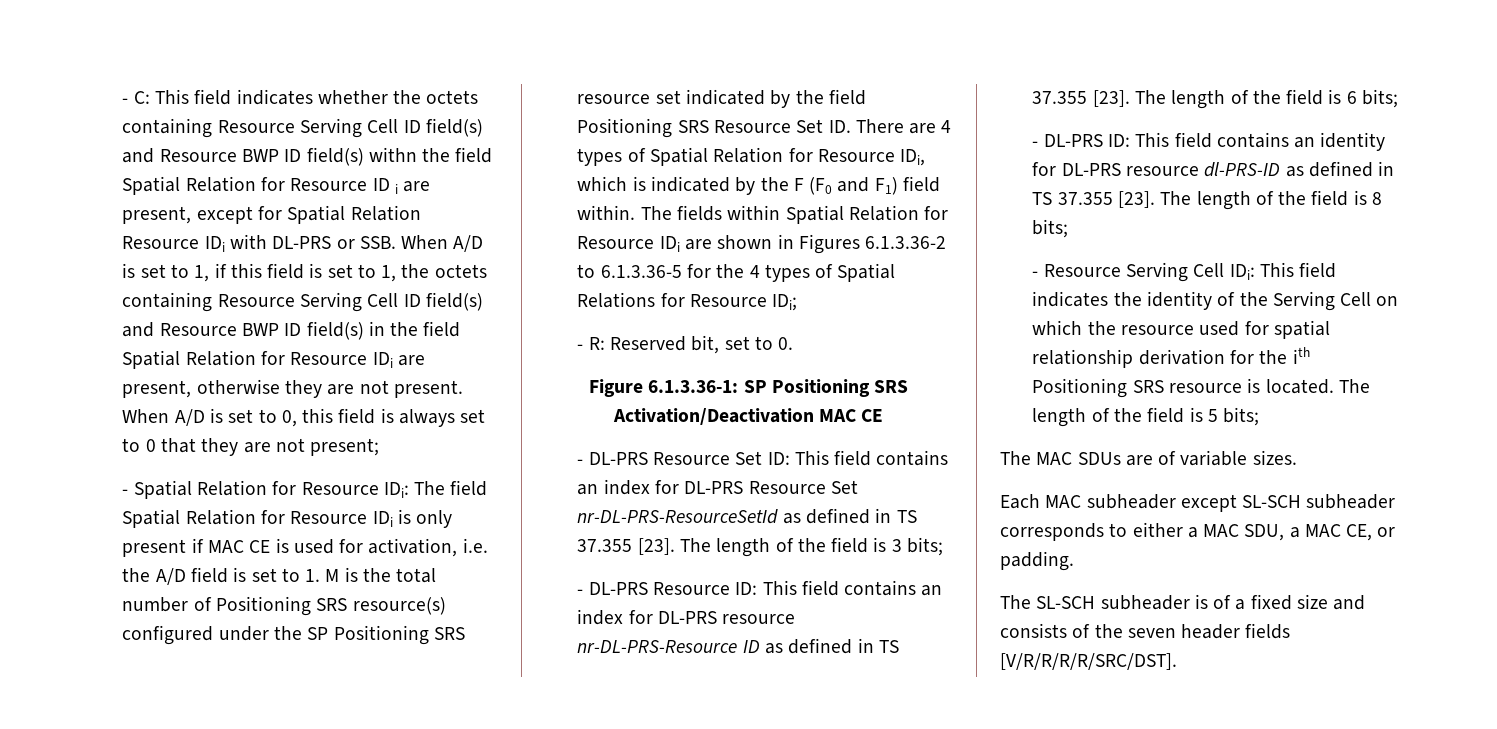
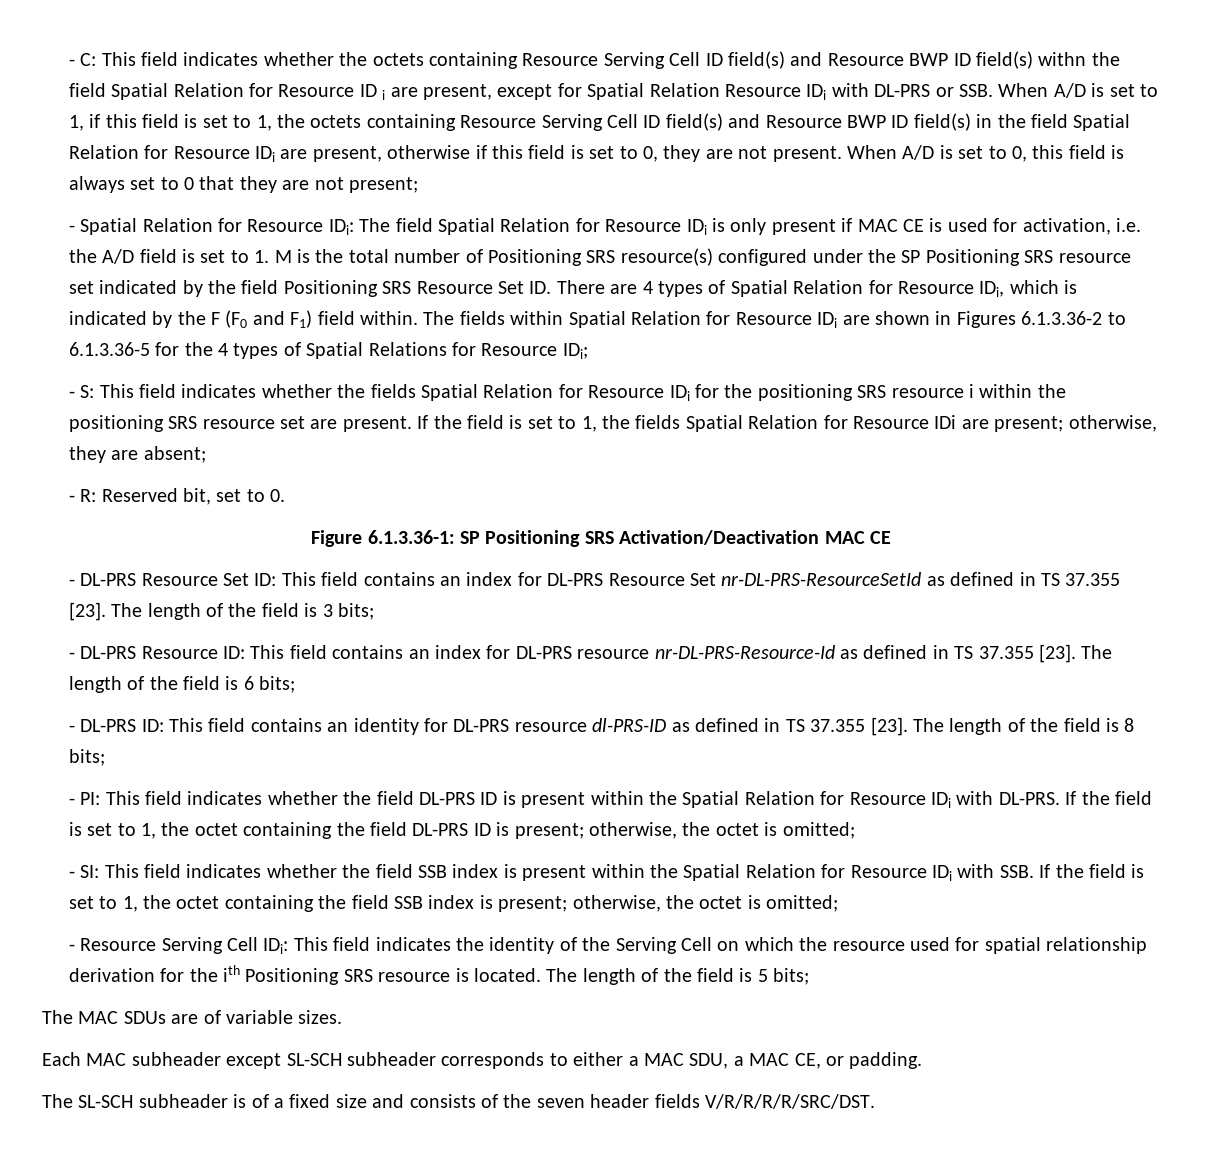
- This field indicates whether the octets containing Resource Serving Cell ID field(s) and Resource BWP ID field(s) withn the field Spatial Relation for Resource ID i are present, except for Spatial Relation Resource IDi with DL-PRS or SSB. When A/D is set to 1, if this field is set to 1, the octets containing Resource Serving Cell ID field(s) and Resource BWP ID field(s) in the field Spatial Relation for Resource IDi are present, otherwise they are not present.
+ This field indicates whether the octets containing Resource Serving Cell ID field(s) and Resource BWP ID field(s) withn the field Spatial Relation for Resource ID i are present, except for Spatial Relation Resource IDi with DL-PRS or SSB. When A/D is set to 1, if this field is set to 1, the octets containing Resource Serving Cell ID field(s) and Resource BWP ID field(s) in the field Spatial Relation for Resource IDi are present, otherwise if this field is set to 0, they are not present.
+ - S: This field indicates whether the fields Spatial Relation for Resource IDi for the positioning SRS resource i within the positioning SRS resource set are present. If the field is set to 1, the fields Spatial Relation for Resource IDi are present; otherwise, they are absent;
- - DL-PRS Resource ID: This field contains an index for DL-PRS resource nr-DL-PRS-Resource ID as defined in TS 37.355 [23].
+ - DL-PRS Resource ID: This field contains an index for DL-PRS resource nr-DL-PRS-Resource-Id as defined in TS 37.355 [23].
+ - PI: This field indicates whether the field DL-PRS ID is present within the Spatial Relation for Resource IDi with DL-PRS. If the field is set to 1, the octet containing the field DL-PRS ID is present; otherwise, the octet is omitted;
+ - SI: This field indicates whether the field SSB index is present within the Spatial Relation for Resource IDi with SSB. If the field is set to 1, the octet containing the field SSB index is present; otherwise, the octet is omitted;
- The SL-SCH subheader is of a fixed size and consists of the seven header fields [V/R/R/R/R/SRC/DST].
+ The SL-SCH subheader is of a fixed size and consists of the seven header fields V/R/R/R/R/SRC/DST.

